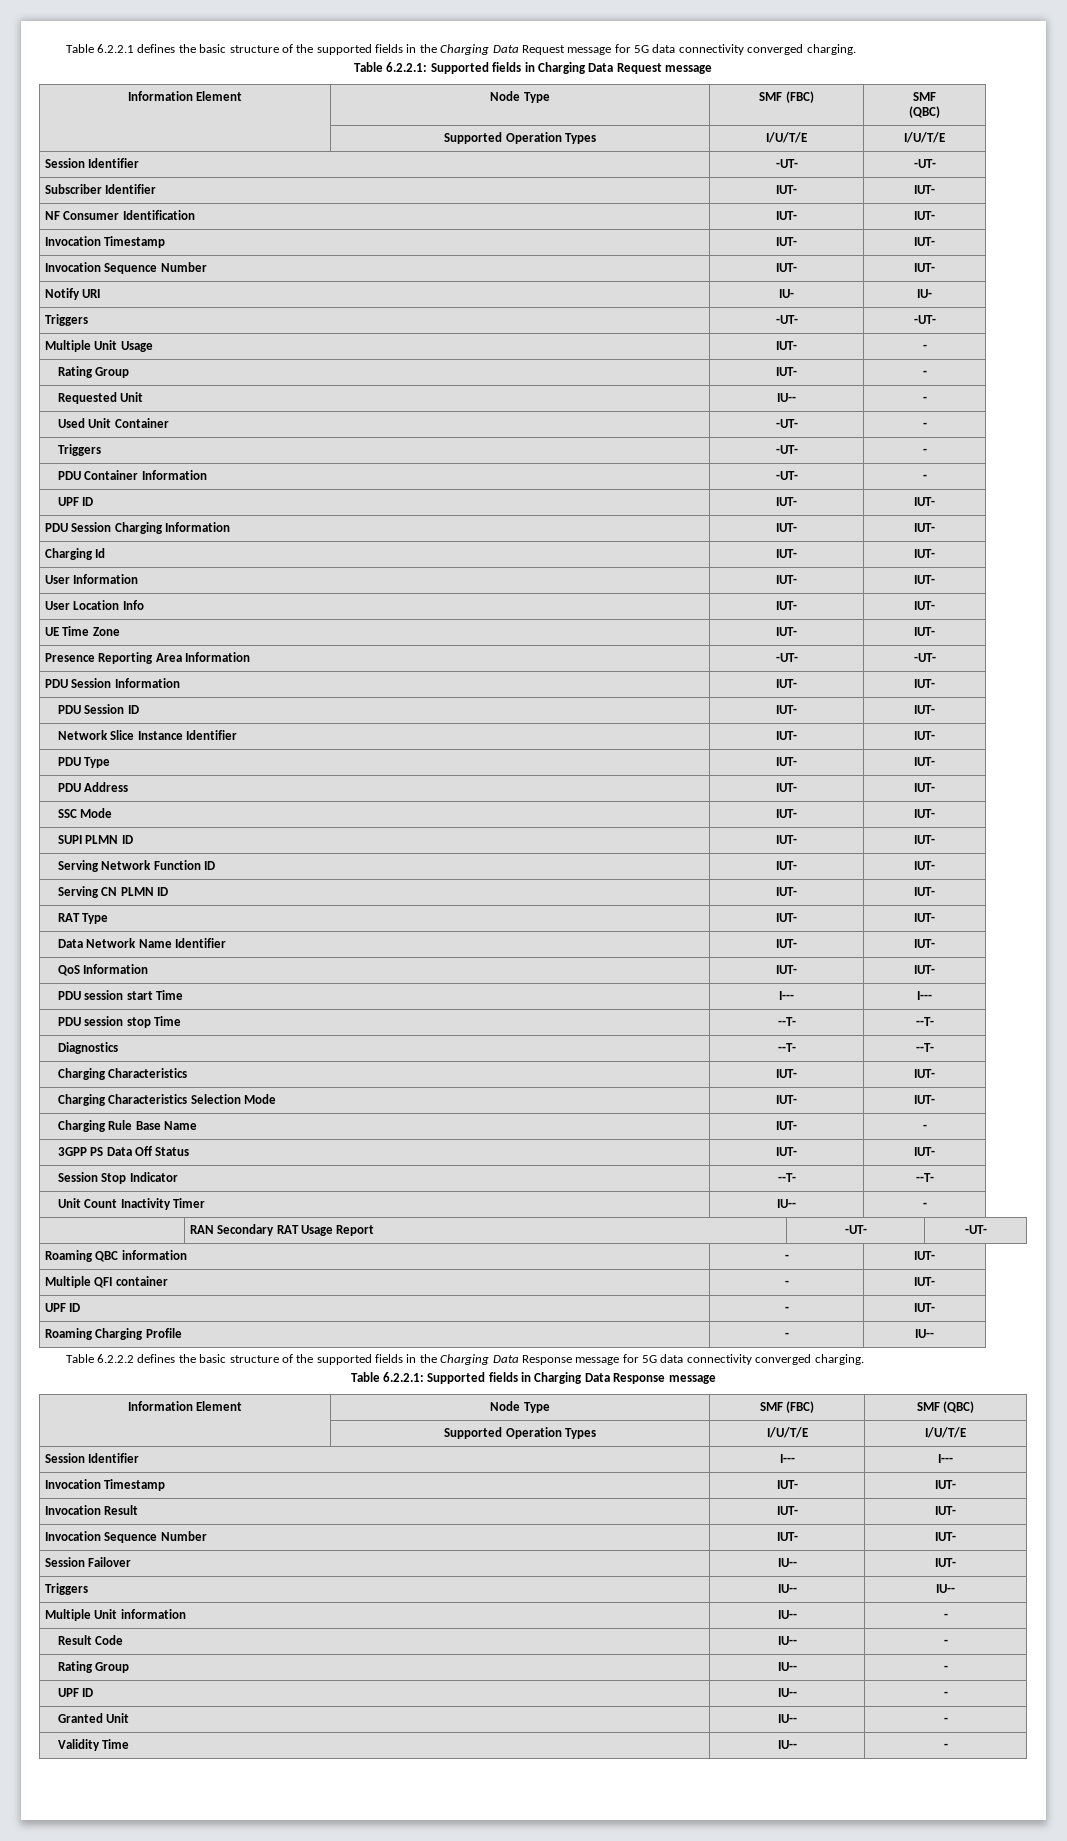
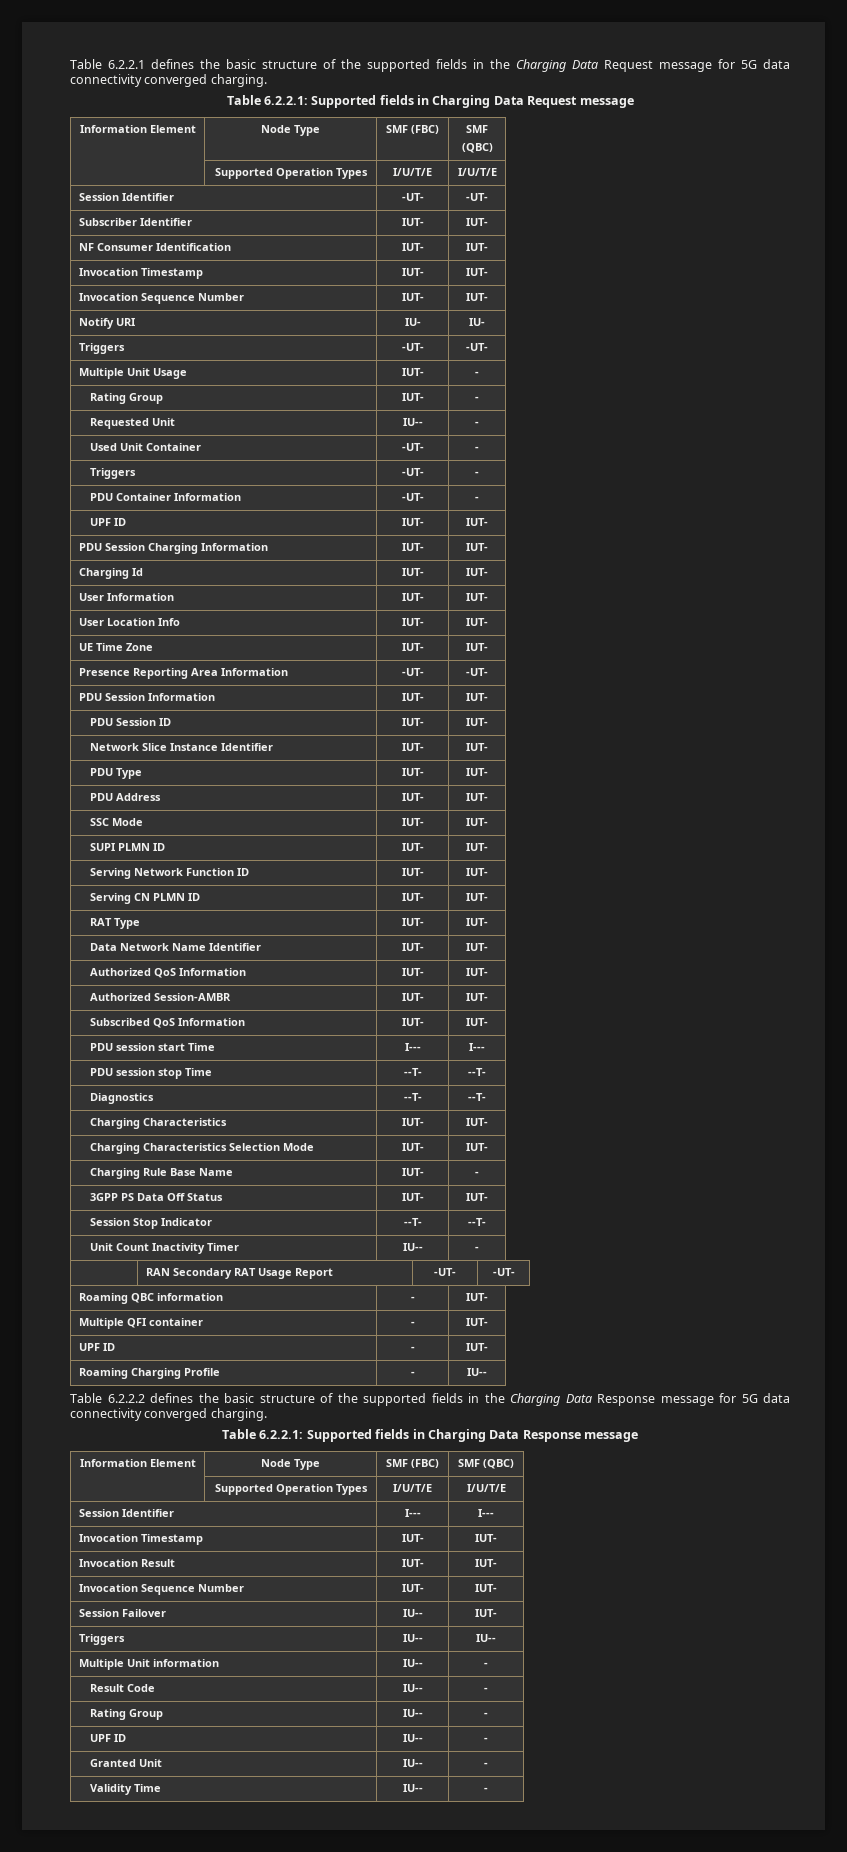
- QoS Information | IUT- | IUT-
+ Authorized QoS Information | IUT- | IUT-
+ Authorized Session-AMBR | IUT- | IUT-
+ Subscribed QoS Information | IUT- | IUT-

